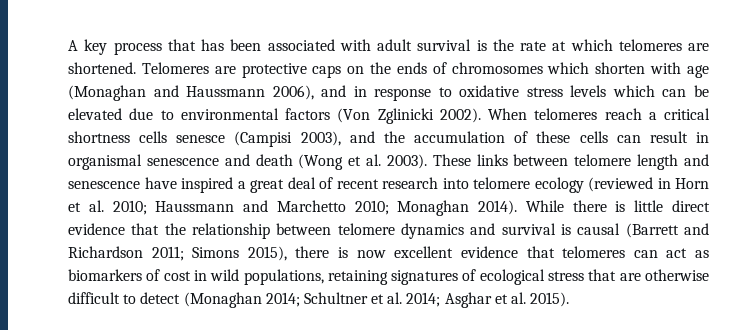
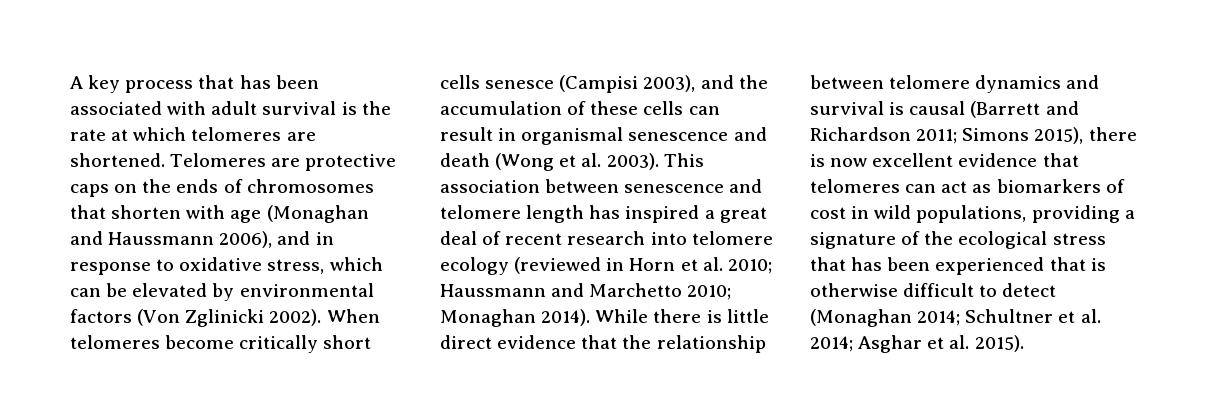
- Telomeres are protective caps on the ends of chromosomes which shorten with age (Monaghan and Haussmann 2006), and in response to oxidative stress levels which can be elevated due to environmental factors (Von Zglinicki 2002).
+ Telomeres are protective caps on the ends of chromosomes that shorten with age (Monaghan and Haussmann 2006), and in response to oxidative stress, which can be elevated by environmental factors (Von Zglinicki 2002).
- When telomeres reach a critical shortness cells senesce (Campisi 2003), and the accumulation of these cells can result in organismal senescence and death (Wong et al. 2003).
+ When telomeres become critically short cells senesce (Campisi 2003), and the accumulation of these cells can result in organismal senescence and death (Wong et al. 2003).
- These links between telomere length and senescence have inspired a great deal of recent research into telomere ecology (reviewed in Horn et al. 2010; Haussmann and Marchetto 2010; Monaghan 2014).
+ This association between senescence and telomere length has inspired a great deal of recent research into telomere ecology (reviewed in Horn et al. 2010; Haussmann and Marchetto 2010; Monaghan 2014).
- While there is little direct evidence that the relationship between telomere dynamics and survival is causal (Barrett and Richardson 2011; Simons 2015), there is now excellent evidence that telomeres can act as biomarkers of cost in wild populations, retaining signatures of ecological stress that are otherwise difficult to detect (Monaghan 2014; Schultner et al. 2014; Asghar et al. 2015).
+ While there is little direct evidence that the relationship between telomere dynamics and survival is causal (Barrett and Richardson 2011; Simons 2015), there is now excellent evidence that telomeres can act as biomarkers of cost in wild populations, providing a signature of the ecological stress that has been experienced that is otherwise difficult to detect (Monaghan 2014; Schultner et al. 2014; Asghar et al. 2015).

